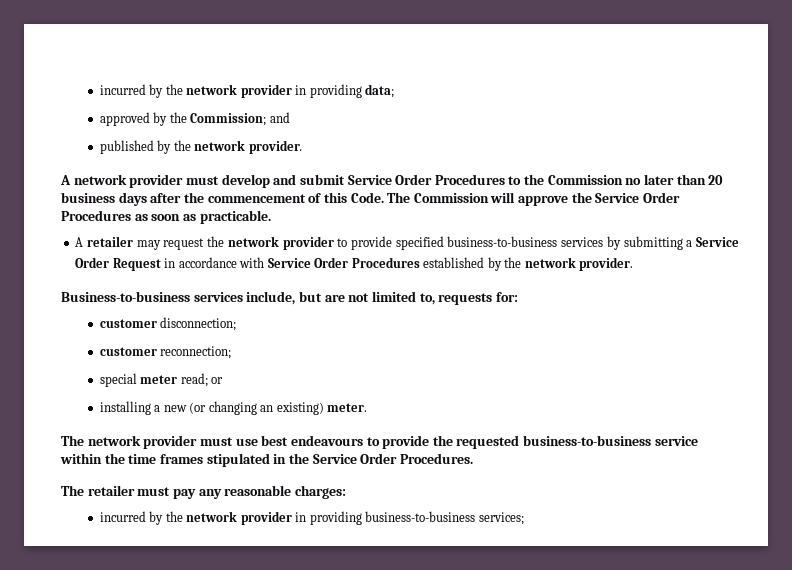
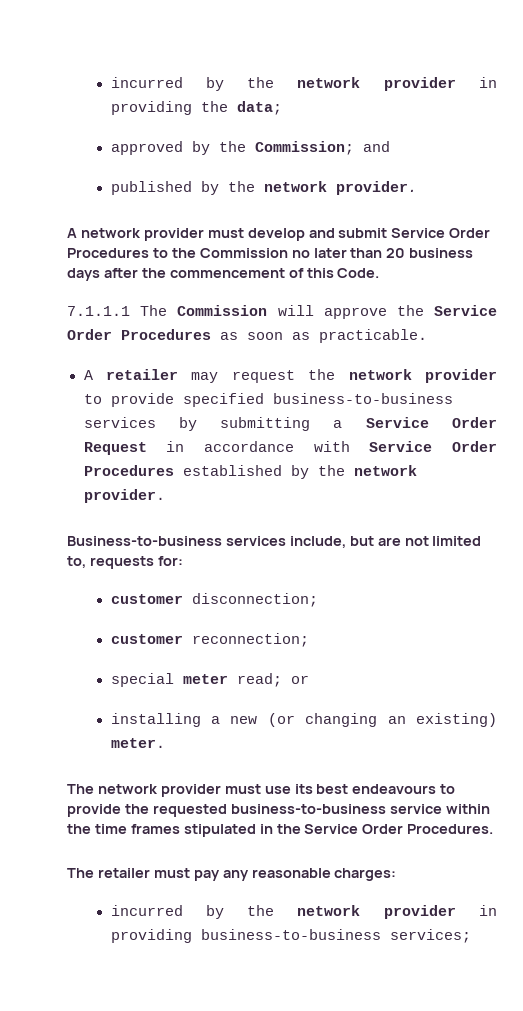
- incurred by the network provider in providing data;
+ incurred by the network provider in providing the data;
- A network provider must develop and submit Service Order Procedures to the Commission no later than 20 business days after the commencement of this Code. The Commission will approve the Service Order Procedures as soon as practicable.
+ A network provider must develop and submit Service Order Procedures to the Commission no later than 20 business days after the commencement of this Code.
+ 7.1.1.1 The Commission will approve the Service Order Procedures as soon as practicable.
- The network provider must use best endeavours to provide the requested business-to-business service within the time frames stipulated in the Service Order Procedures.
+ The network provider must use its best endeavours to provide the requested business-to-business service within the time frames stipulated in the Service Order Procedures.

